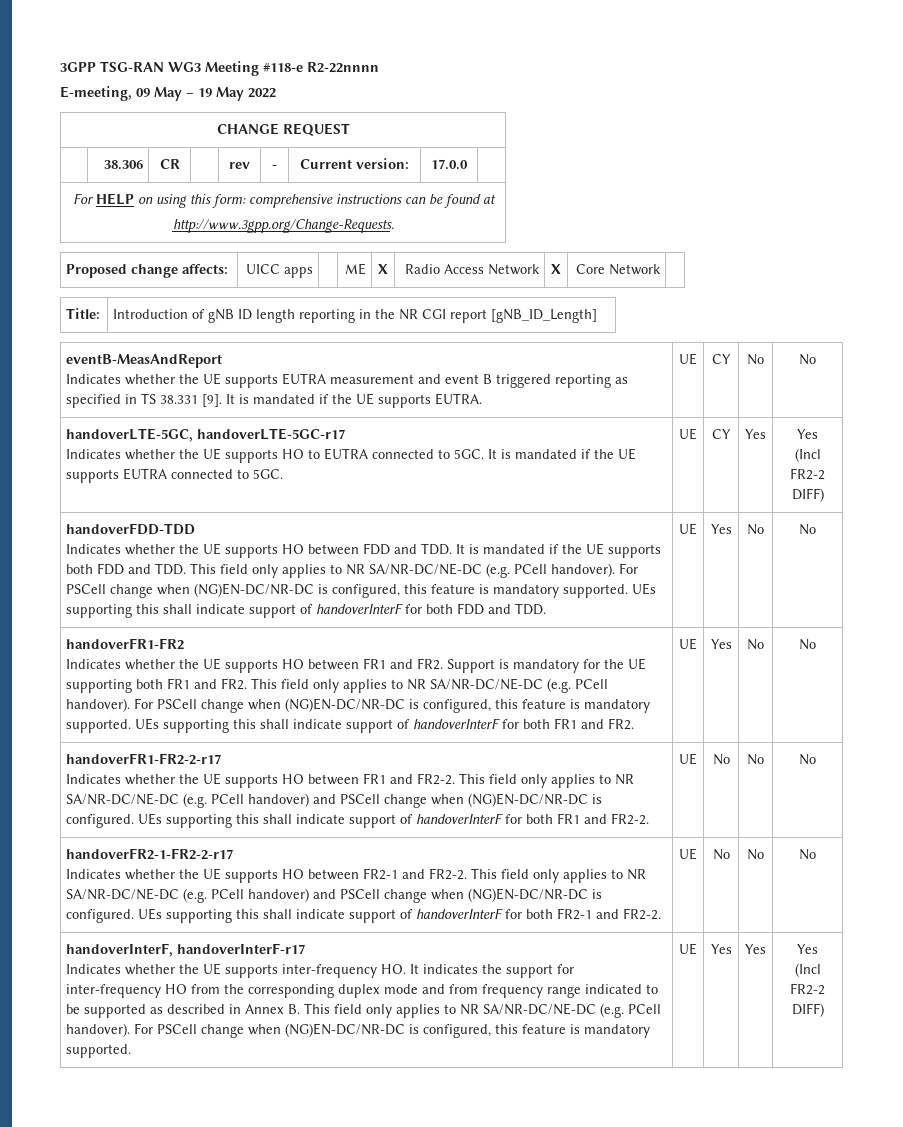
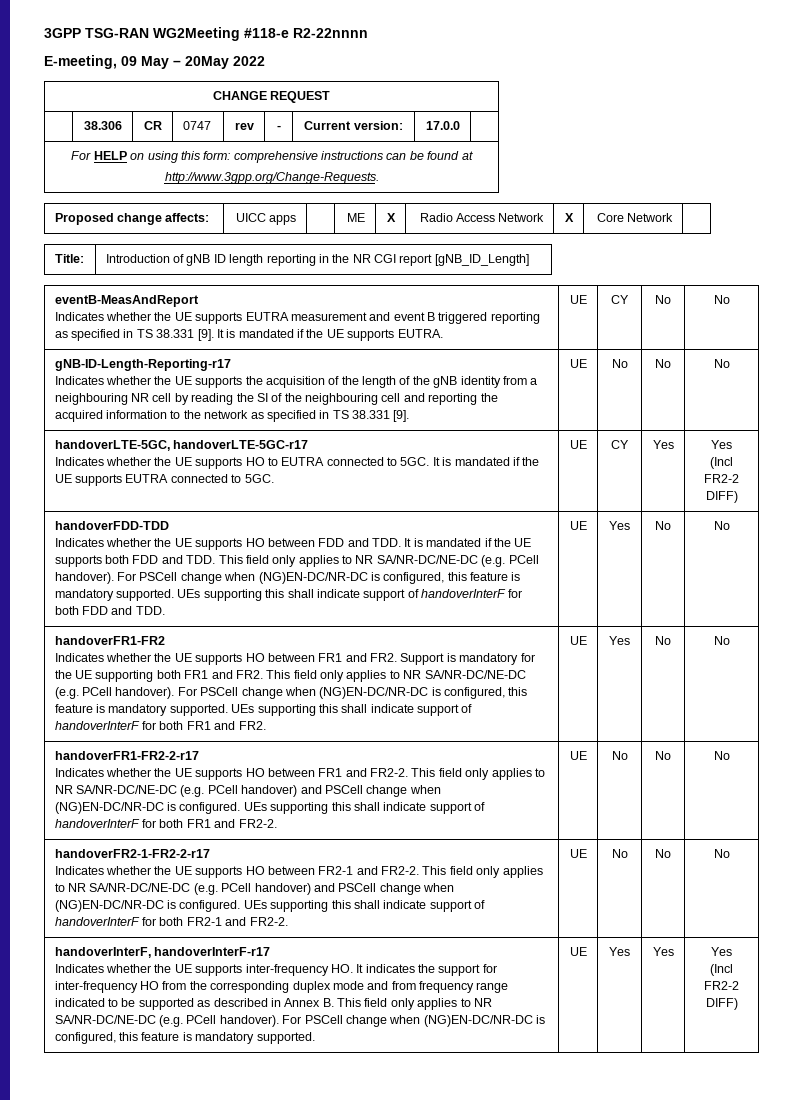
- 3GPP TSG-RAN WG3 Meeting #118-e R2-22nnnn
+ 3GPP TSG-RAN WG2Meeting #118-e R2-22nnnn
- E-meeting, 09 May – 19 May 2022
+ E-meeting, 09 May – 20May 2022
- | 38.306 | CR | | rev | - | Current version: | 17.0.0 |
+ | 38.306 | CR | 0747 | rev | - | Current version: | 17.0.0 |
+ gNB-ID-Length-Reporting-r17
+ Indicates whether the UE supports the acquisition of the length of the gNB identity from a neighbouring NR cell by reading the SI of the neighbouring cell and reporting the acquired information to the network as specified in TS 38.331 [9]. | UE | No | No | No

